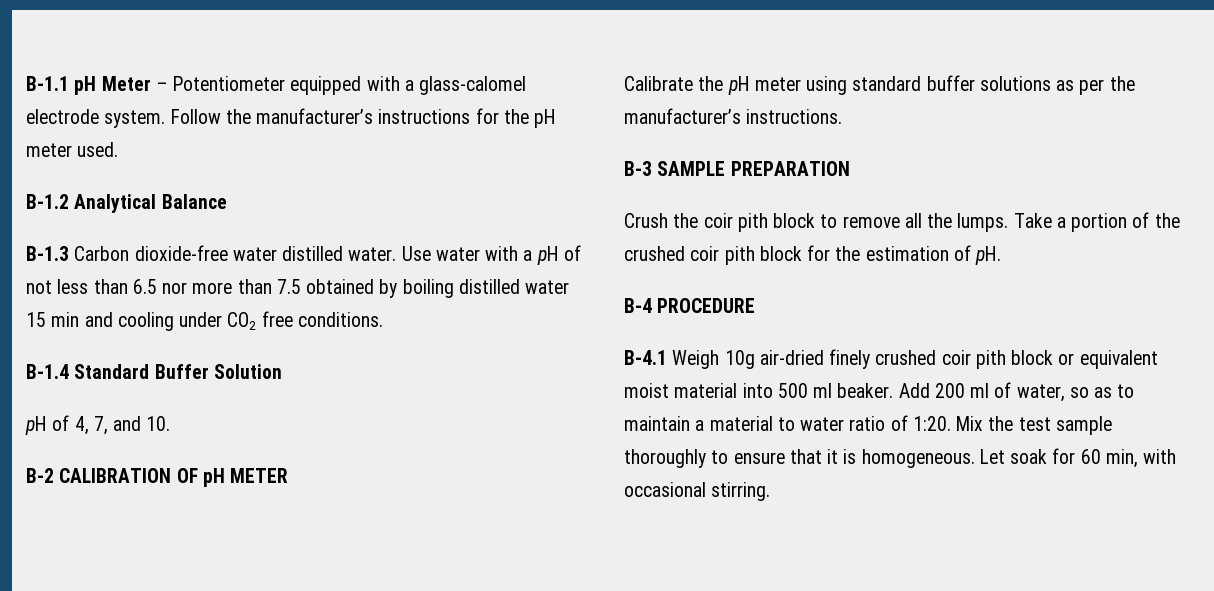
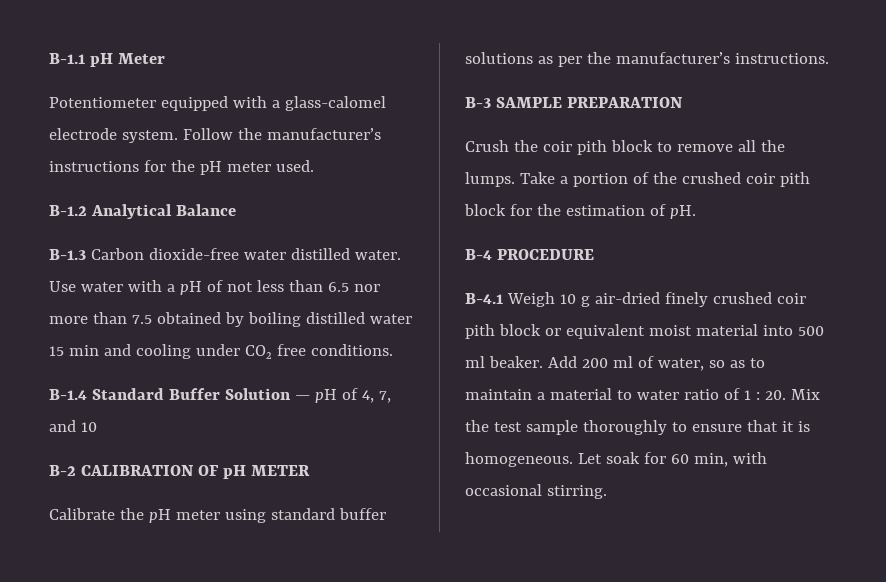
- B-1.1 pH Meter – Potentiometer equipped with a glass-calomel electrode system.
+ B-1.1 pH Meter
+ Potentiometer equipped with a glass-calomel electrode system.
- B-1.4 Standard Buffer Solution
- pH of 4, 7, and 10.
+ B-1.4 Standard Buffer Solution — pH of 4, 7, and 10
- B-4.1 Weigh 10g air-dried finely crushed coir pith block or equivalent moist material into 500 ml beaker.
+ B-4.1 Weigh 10 g air-dried finely crushed coir pith block or equivalent moist material into 500 ml beaker.
- Add 200 ml of water, so as to maintain a material to water ratio of 1:20. Mix the test sample thoroughly to ensure that it is homogeneous.
+ Add 200 ml of water, so as to maintain a material to water ratio of 1 : 20. Mix the test sample thoroughly to ensure that it is homogeneous.

